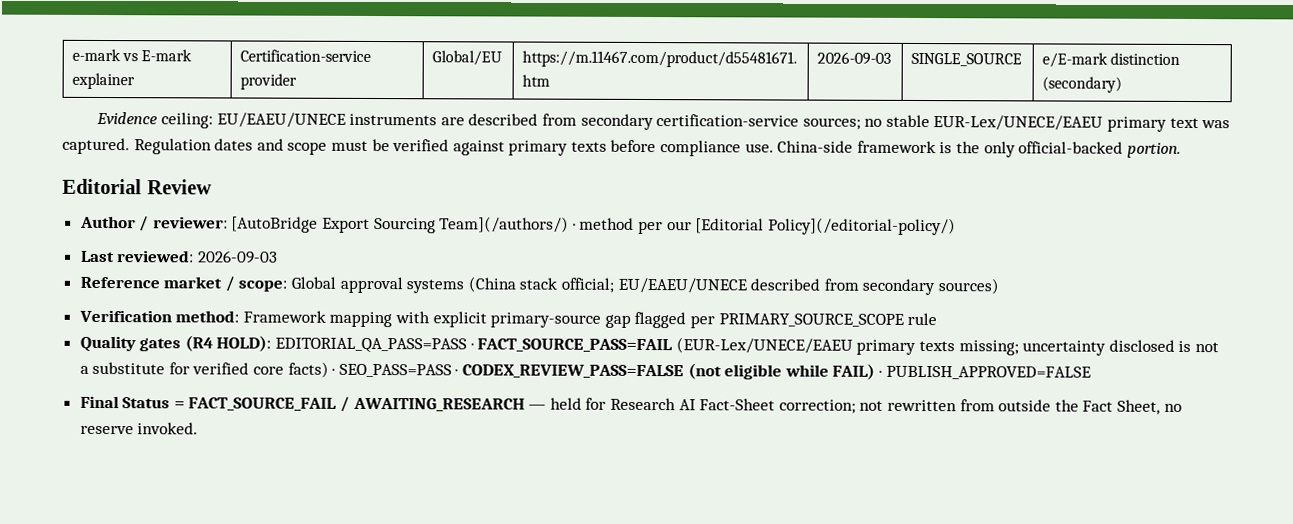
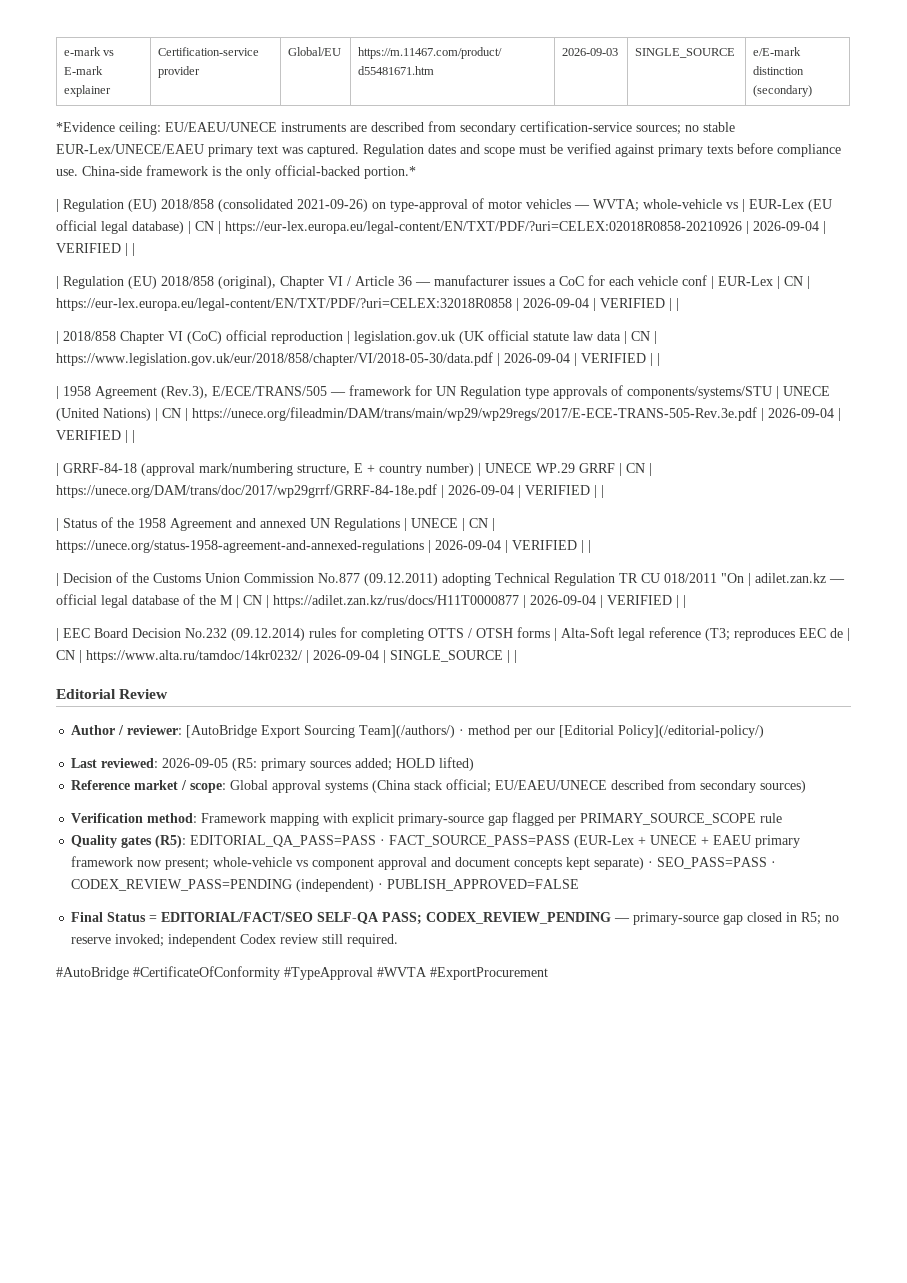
- Evidence ceiling: EU/EAEU/UNECE instruments are described from secondary certification-service sources; no stable EUR-Lex/UNECE/EAEU primary text was captured.
+ *Evidence ceiling: EU/EAEU/UNECE instruments are described from secondary certification-service sources; no stable EUR-Lex/UNECE/EAEU primary text was captured.
- China-side framework is the only official-backed portion.
+ China-side framework is the only official-backed portion.*
+ | Regulation (EU) 2018/858 (consolidated 2021-09-26) on type-approval of motor vehicles — WVTA; whole-vehicle vs | EUR-Lex (EU official legal database) | CN | https://eur-lex.europa.eu/legal-content/EN/TXT/PDF/?uri=CELEX:02018R0858-20210926 | 2026-09-04 | VERIFIED | |
+ | Regulation (EU) 2018/858 (original), Chapter VI / Article 36 — manufacturer issues a CoC for each vehicle conf | EUR-Lex | CN | https://eur-lex.europa.eu/legal-content/EN/TXT/PDF/?uri=CELEX:32018R0858 | 2026-09-04 | VERIFIED | |
+ | 2018/858 Chapter VI (CoC) official reproduction | legislation.gov.uk (UK official statute law data | CN | https://www.legislation.gov.uk/eur/2018/858/chapter/VI/2018-05-30/data.pdf | 2026-09-04 | VERIFIED | |
+ | 1958 Agreement (Rev.3), E/ECE/TRANS/505 — framework for UN Regulation type approvals of components/systems/STU | UNECE (United Nations) | CN | https://unece.org/fileadmin/DAM/trans/main/wp29/wp29regs/2017/E-ECE-TRANS-505-Rev.3e.pdf | 2026-09-04 | VERIFIED | |
+ | GRRF-84-18 (approval mark/numbering structure, E + country number) | UNECE WP.29 GRRF | CN | https://unece.org/DAM/trans/doc/2017/wp29grrf/GRRF-84-18e.pdf | 2026-09-04 | VERIFIED | |
+ | Status of the 1958 Agreement and annexed UN Regulations | UNECE | CN | https://unece.org/status-1958-agreement-and-annexed-regulations | 2026-09-04 | VERIFIED | |
+ | Decision of the Customs Union Commission No.877 (09.12.2011) adopting Technical Regulation TR CU 018/2011 "On | adilet.zan.kz — official legal database of the M | CN | https://adilet.zan.kz/rus/docs/H11T0000877 | 2026-09-04 | VERIFIED | |
+ | EEC Board Decision No.232 (09.12.2014) rules for completing OTTS / OTSH forms | Alta-Soft legal reference (T3; reproduces EEC de | CN | https://www.alta.ru/tamdoc/14kr0232/ | 2026-09-04 | SINGLE_SOURCE | |
- Last reviewed: 2026-09-03
+ Last reviewed: 2026-09-05 (R5: primary sources added; HOLD lifted)
- Quality gates (R4 HOLD): EDITORIAL_QA_PASS=PASS · FACT_SOURCE_PASS=FAIL (EUR-Lex/UNECE/EAEU primary texts missing; uncertainty disclosed is not a substitute for verified core facts) · SEO_PASS=PASS · CODEX_REVIEW_PASS=FALSE (not eligible while FAIL) · PUBLISH_APPROVED=FALSE
+ Quality gates (R5): EDITORIAL_QA_PASS=PASS · FACT_SOURCE_PASS=PASS (EUR-Lex + UNECE + EAEU primary framework now present; whole-vehicle vs component approval and document concepts kept separate) · SEO_PASS=PASS · CODEX_REVIEW_PASS=PENDING (independent) · PUBLISH_APPROVED=FALSE
- Final Status = FACT_SOURCE_FAIL / AWAITING_RESEARCH — held for Research AI Fact-Sheet correction; not rewritten from outside the Fact Sheet, no reserve invoked.
+ Final Status = EDITORIAL/FACT/SEO SELF-QA PASS; CODEX_REVIEW_PENDING — primary-source gap closed in R5; no reserve invoked; independent Codex review still required.
+ #AutoBridge #CertificateOfConformity #TypeApproval #WVTA #ExportProcurement

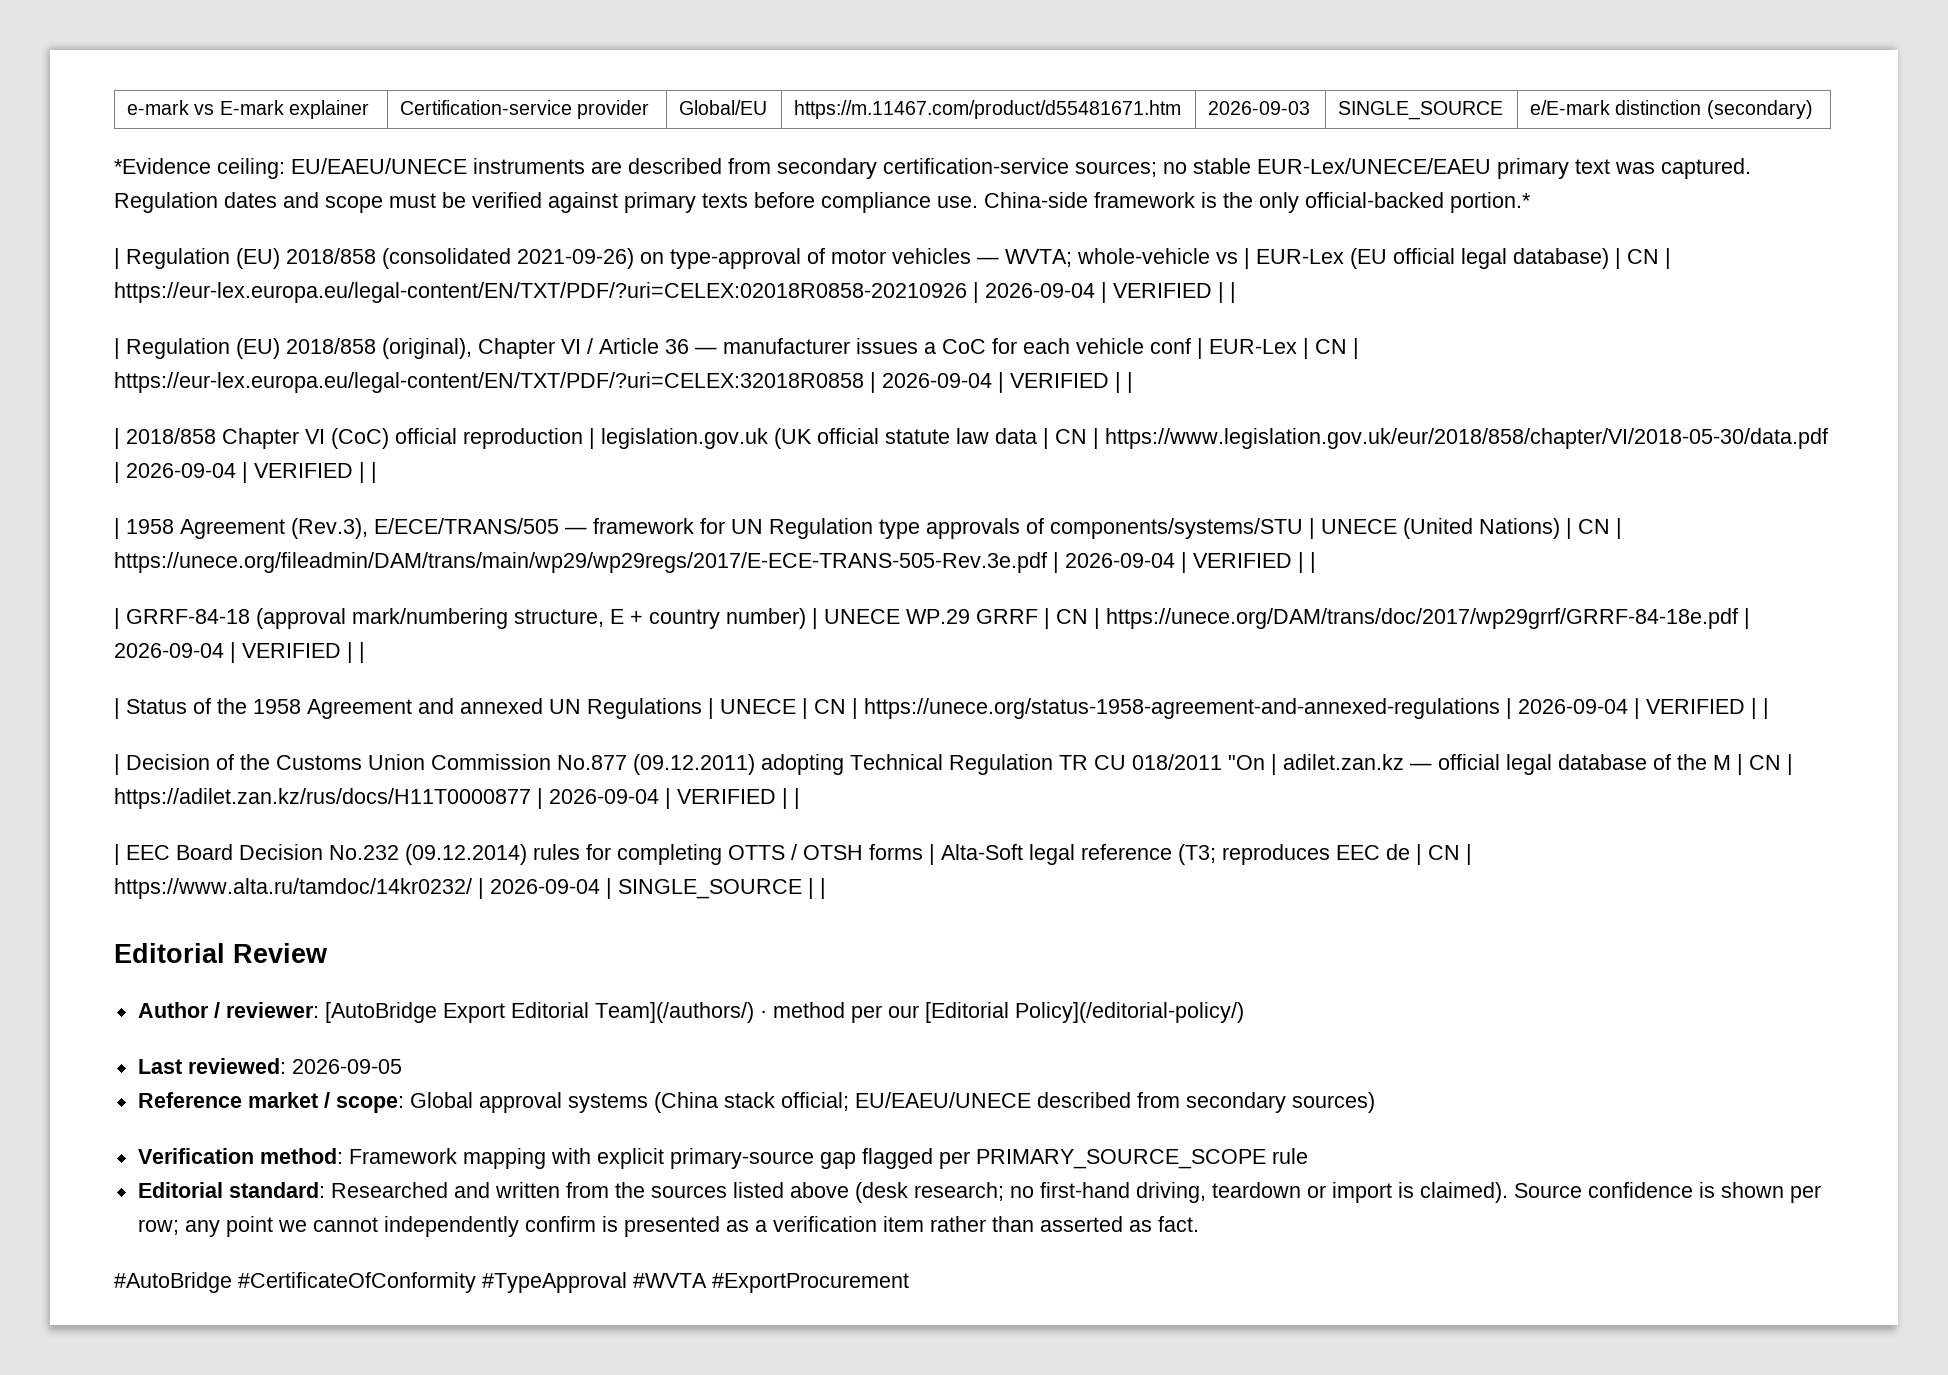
- Author / reviewer: [AutoBridge Export Sourcing Team](/authors/) · method per our [Editorial Policy](/editorial-policy/)
+ Author / reviewer: [AutoBridge Export Editorial Team](/authors/) · method per our [Editorial Policy](/editorial-policy/)
- Last reviewed: 2026-09-05 (R5: primary sources added; HOLD lifted)
+ Last reviewed: 2026-09-05
- Quality gates (R5): EDITORIAL_QA_PASS=PASS · FACT_SOURCE_PASS=PASS (EUR-Lex + UNECE + EAEU primary framework now present; whole-vehicle vs component approval and document concepts kept separate) · SEO_PASS=PASS · CODEX_REVIEW_PASS=PENDING (independent) · PUBLISH_APPROVED=FALSE
- Final Status = EDITORIAL/FACT/SEO SELF-QA PASS; CODEX_REVIEW_PENDING — primary-source gap closed in R5; no reserve invoked; independent Codex review still required.
+ Editorial standard: Researched and written from the sources listed above (desk research; no first-hand driving, teardown or import is claimed). Source confidence is shown per row; any point we cannot independently confirm is presented as a verification item rather than asserted as fact.

